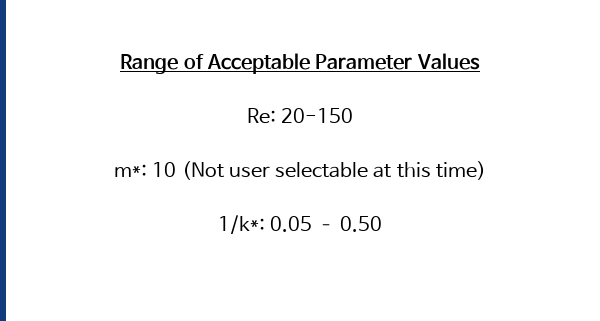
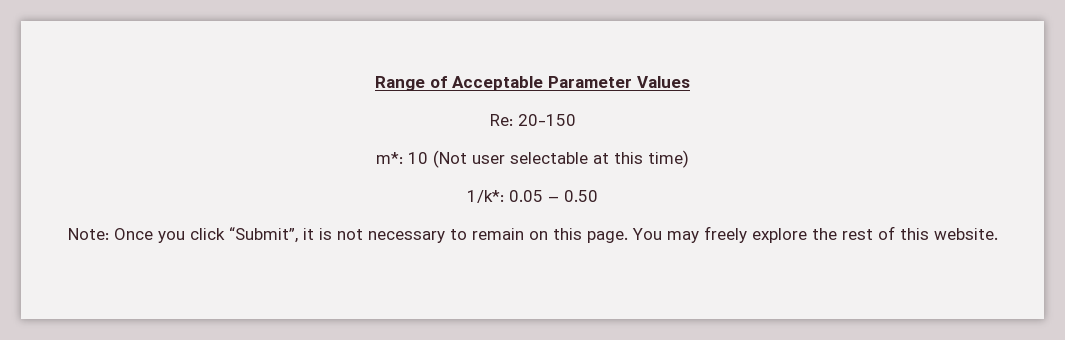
+ Note: Once you click “Submit”, it is not necessary to remain on this page. You may freely explore the rest of this website.

